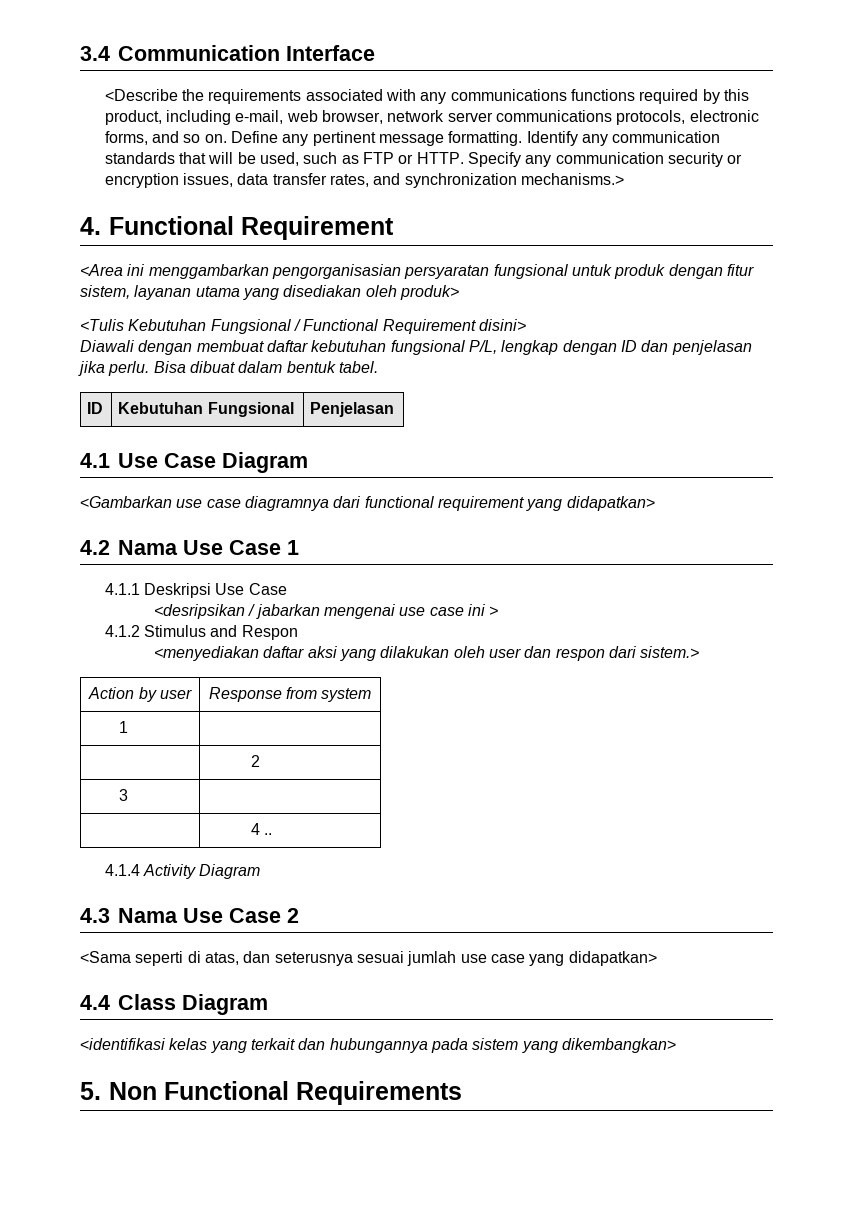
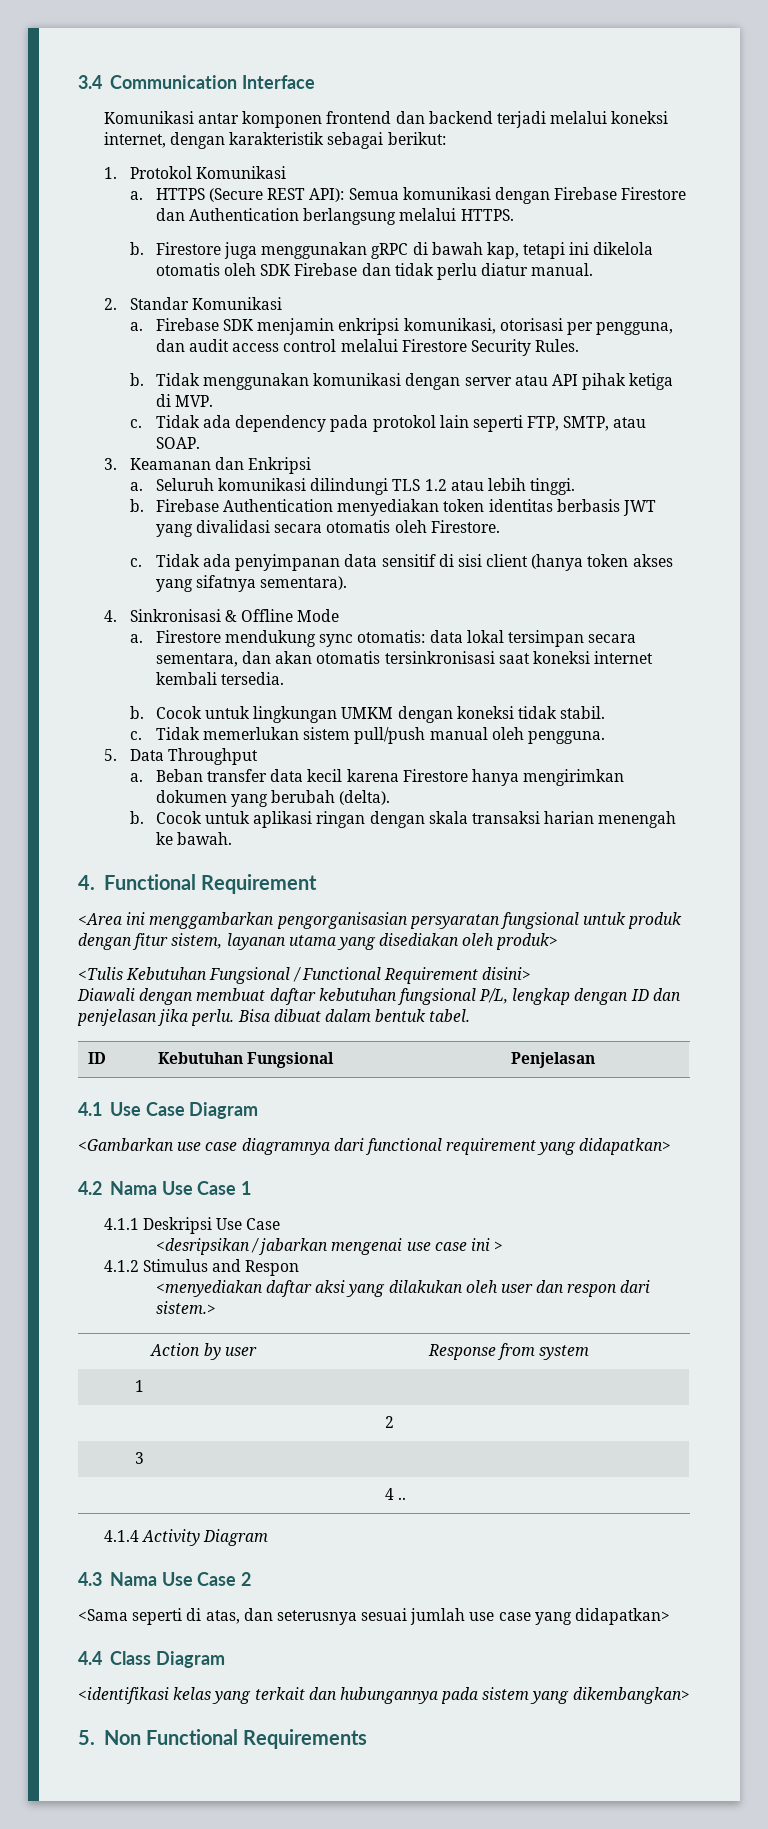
- <Describe the requirements associated with any communications functions required by this product, including e-mail, web browser, network server communications protocols, electronic forms, and so on. Define any pertinent message formatting. Identify any communication standards that will be used, such as FTP or HTTP. Specify any communication security or encryption issues, data transfer rates, and synchronization mechanisms.>
+ Komunikasi antar komponen frontend dan backend terjadi melalui koneksi internet, dengan karakteristik sebagai berikut:
+ 1. Protokol Komunikasi
+ a. HTTPS (Secure REST API): Semua komunikasi dengan Firebase Firestore dan Authentication berlangsung melalui HTTPS.
+ b. Firestore juga menggunakan gRPC di bawah kap, tetapi ini dikelola otomatis oleh SDK Firebase dan tidak perlu diatur manual.
+ 2. Standar Komunikasi
+ a. Firebase SDK menjamin enkripsi komunikasi, otorisasi per pengguna, dan audit access control melalui Firestore Security Rules.
+ b. Tidak menggunakan komunikasi dengan server atau API pihak ketiga di MVP.
+ c. Tidak ada dependency pada protokol lain seperti FTP, SMTP, atau SOAP.
+ 3. Keamanan dan Enkripsi
+ a. Seluruh komunikasi dilindungi TLS 1.2 atau lebih tinggi.
+ b. Firebase Authentication menyediakan token identitas berbasis JWT yang divalidasi secara otomatis oleh Firestore.
+ c. Tidak ada penyimpanan data sensitif di sisi client (hanya token akses yang sifatnya sementara).
+ 4. Sinkronisasi & Offline Mode
+ a. Firestore mendukung sync otomatis: data lokal tersimpan secara sementara, dan akan otomatis tersinkronisasi saat koneksi internet kembali tersedia.
+ b. Cocok untuk lingkungan UMKM dengan koneksi tidak stabil.
+ c. Tidak memerlukan sistem pull/push manual oleh pengguna.
+ 5. Data Throughput
+ a. Beban transfer data kecil karena Firestore hanya mengirimkan dokumen yang berubah (delta).
+ b. Cocok untuk aplikasi ringan dengan skala transaksi harian menengah ke bawah.

